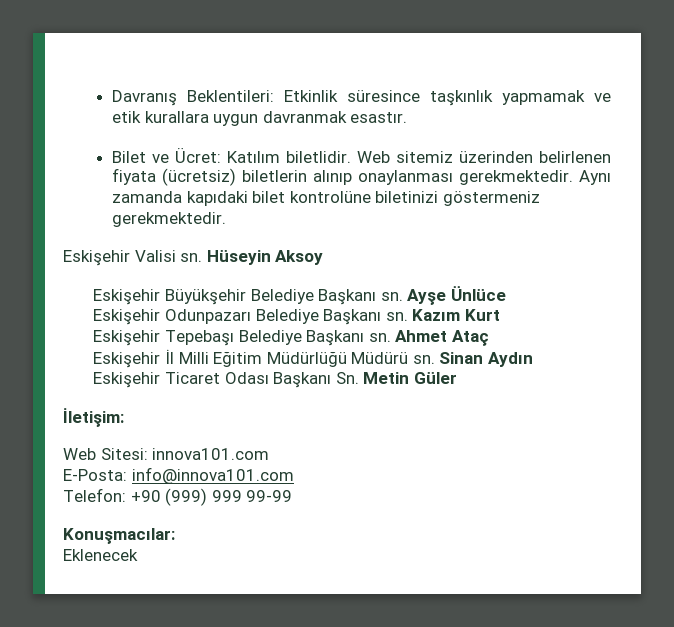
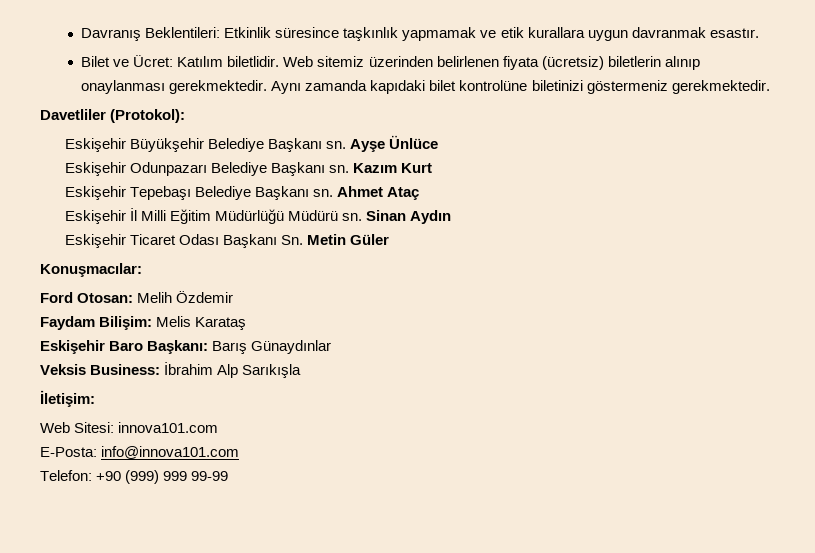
- Eskişehir Valisi sn. Hüseyin Aksoy
+ Davetliler (Protokol):
+ Konuşmacılar:
+ Ford Otosan: Melih Özdemir
+ Faydam Bilişim: Melis Karataş
+ Eskişehir Baro Başkanı: Barış Günaydınlar
+ Veksis Business: İbrahim Alp Sarıkışla
- Konuşmacılar:
- Eklenecek

